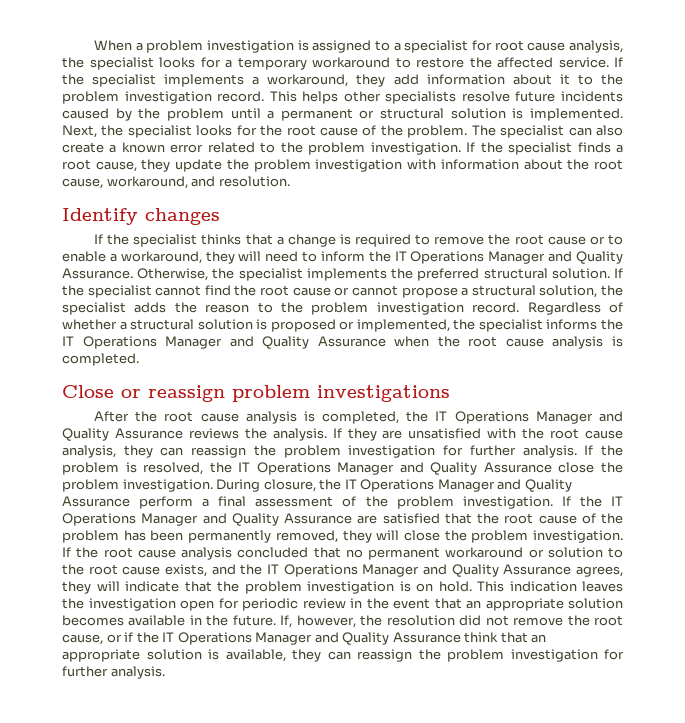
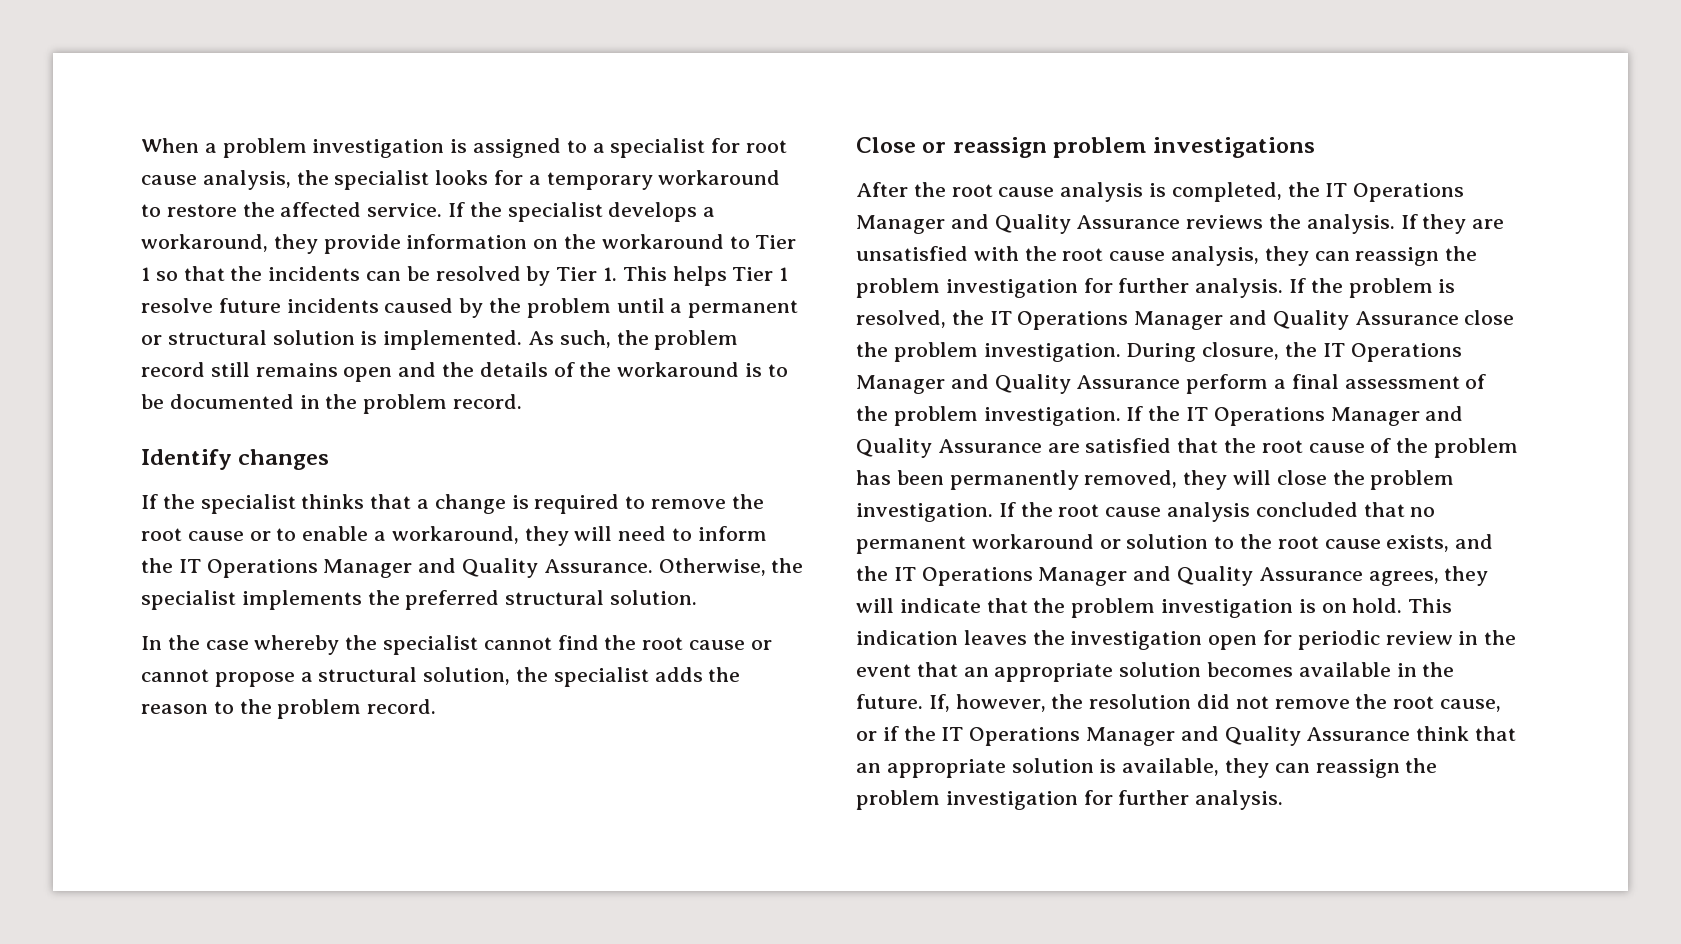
- If the specialist implements a workaround, they add information about it to the problem investigation record. This helps other specialists resolve future incidents caused by the problem until a permanent or structural solution is implemented.
+ If the specialist develops a workaround, they provide information on the workaround to Tier 1 so that the incidents can be resolved by Tier 1. This helps Tier 1 resolve future incidents caused by the problem until a permanent or structural solution is implemented.
- Next, the specialist looks for the root cause of the problem. The specialist can also create a known error related to the problem investigation. If the specialist finds a root cause, they update the problem investigation with information about the root cause, workaround, and resolution.
+ As such, the problem record still remains open and the details of the workaround is to be documented in the problem record.
- Otherwise, the specialist implements the preferred structural solution. If the specialist cannot find the root cause or cannot propose a structural solution, the specialist adds the reason to the problem investigation record. Regardless of whether a structural solution is proposed or implemented, the specialist informs the IT Operations Manager and Quality Assurance when the root cause analysis is completed.
+ Otherwise, the specialist implements the preferred structural solution.
+ In the case whereby the specialist cannot find the root cause or cannot propose a structural solution, the specialist adds the reason to the problem record.

